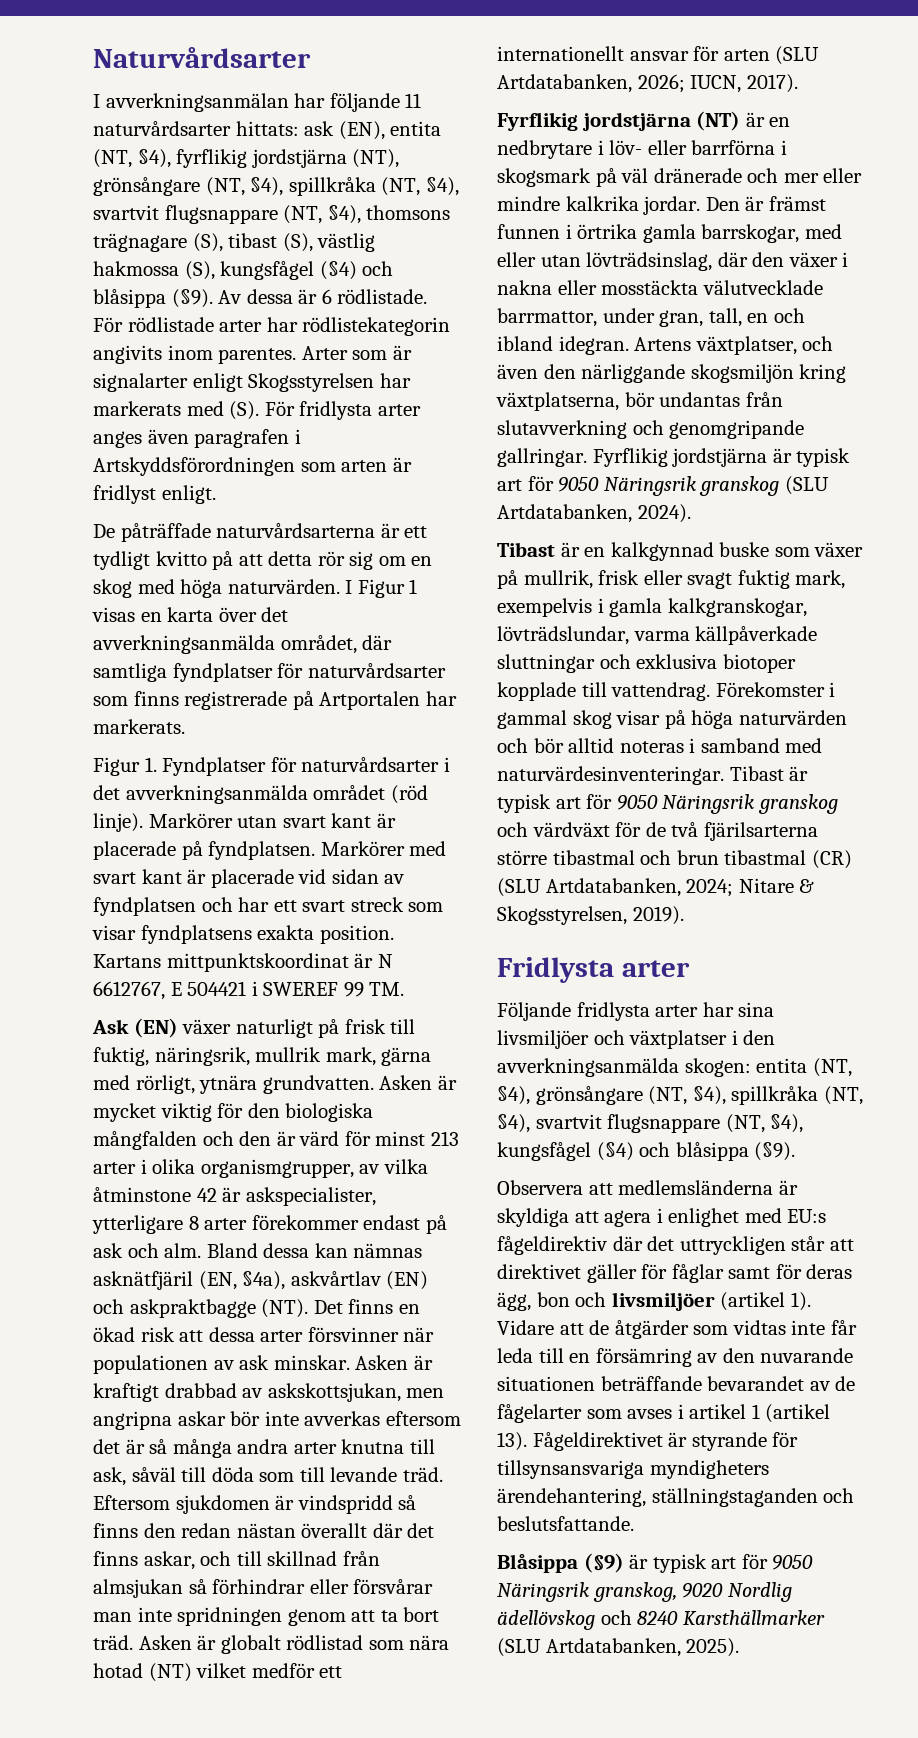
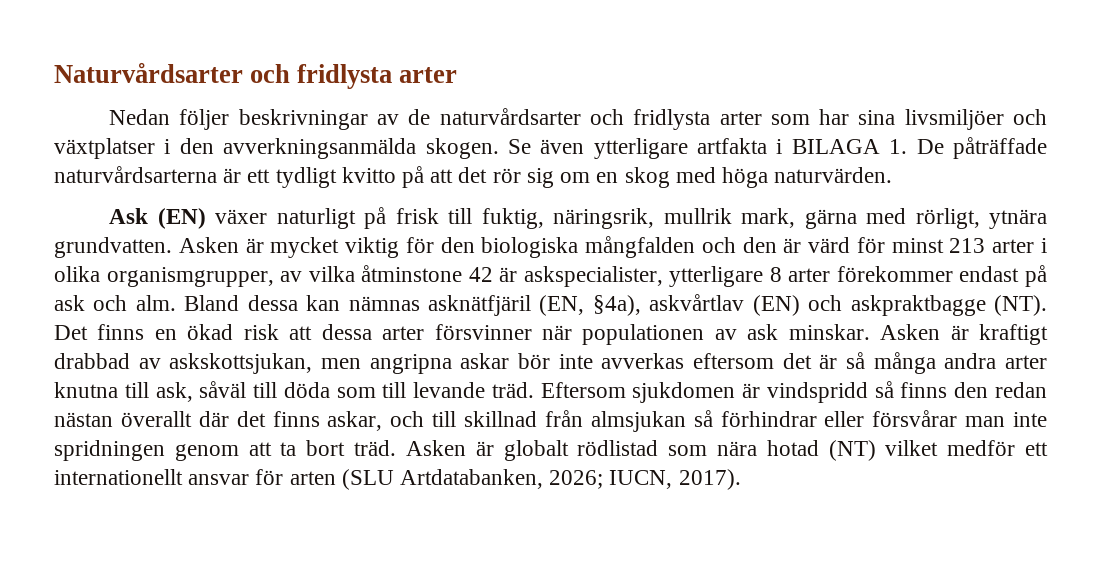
- Naturvårdsarter
- I avverkningsanmälan har följande 11 naturvårdsarter hittats: ask (EN), entita (NT, §4), fyrflikig jordstjärna (NT), grönsångare (NT, §4), spillkråka (NT, §4), svartvit flugsnappare (NT, §4), thomsons trägnagare (S), tibast (S), västlig hakmossa (S), kungsfågel (§4) och blåsippa (§9). Av dessa är 6 rödlistade. För rödlistade arter har rödlistekategorin angivits inom parentes. Arter som är signalarter enligt Skogsstyrelsen har markerats med (S). För fridlysta arter anges även paragrafen i Artskyddsförordningen som arten är fridlyst enligt.
- De påträffade naturvårdsarterna är ett tydligt kvitto på att detta rör sig om en skog med höga naturvärden. I Figur 1 visas en karta över det avverkningsanmälda området, där samtliga fyndplatser för naturvårdsarter som finns registrerade på Artportalen har markerats.
- Figur 1. Fyndplatser för naturvårdsarter i det avverkningsanmälda området (röd linje). Markörer utan svart kant är placerade på fyndplatsen. Markörer med svart kant är placerade vid sidan av fyndplatsen och har ett svart streck som visar fyndplatsens exakta position. Kartans mittpunktskoordinat är N 6612767, E 504421 i SWEREF 99 TM.
+ Naturvårdsarter och fridlysta arter
+ Nedan följer beskrivningar av de naturvårdsarter och fridlysta arter som har sina livsmiljöer och växtplatser i den avverkningsanmälda skogen. Se även ytterligare artfakta i BILAGA 1. De påträffade naturvårdsarterna är ett tydligt kvitto på att det rör sig om en skog med höga naturvärden.
- Fyrflikig jordstjärna (NT) är en nedbrytare i löv- eller barrförna i skogsmark på väl dränerade och mer eller mindre kalkrika jordar. Den är främst funnen i örtrika gamla barrskogar, med eller utan lövträdsinslag, där den växer i nakna eller mosstäckta välutvecklade barrmattor, under gran, tall, en och ibland idegran. Artens växtplatser, och även den närliggande skogsmiljön kring växtplatserna, bör undantas från slutavverkning och genomgripande gallringar. Fyrflikig jordstjärna är typisk art för 9050 Näringsrik granskog (SLU Artdatabanken, 2024).
- Tibast är en kalkgynnad buske som växer på mullrik, frisk eller svagt fuktig mark, exempelvis i gamla kalkgranskogar, lövträdslundar, varma källpåverkade sluttningar och exklusiva biotoper kopplade till vattendrag. Förekomster i gammal skog visar på höga naturvärden och bör alltid noteras i samband med naturvärdesinventeringar. Tibast är typisk art för 9050 Näringsrik granskog och värdväxt för de två fjärilsarterna större tibastmal och brun tibastmal (CR) (SLU Artdatabanken, 2024; Nitare & Skogsstyrelsen, 2019).
- Fridlysta arter
- Följande fridlysta arter har sina livsmiljöer och växtplatser i den avverkningsanmälda skogen: entita (NT, §4), grönsångare (NT, §4), spillkråka (NT, §4), svartvit flugsnappare (NT, §4), kungsfågel (§4) och blåsippa (§9).
- Observera att medlemsländerna är skyldiga att agera i enlighet med EU:s fågeldirektiv där det uttryckligen står att direktivet gäller för fåglar samt för deras ägg, bon och livsmiljöer (artikel 1). Vidare att de åtgärder som vidtas inte får leda till en försämring av den nuvarande situationen beträffande bevarandet av de fågelarter som avses i artikel 1 (artikel 13). Fågeldirektivet är styrande för tillsynsansvariga myndigheters ärendehantering, ställningstaganden och beslutsfattande.
- Blåsippa (§9) är typisk art för 9050 Näringsrik granskog, 9020 Nordlig ädellövskog och 8240 Karsthällmarker (SLU Artdatabanken, 2025).

